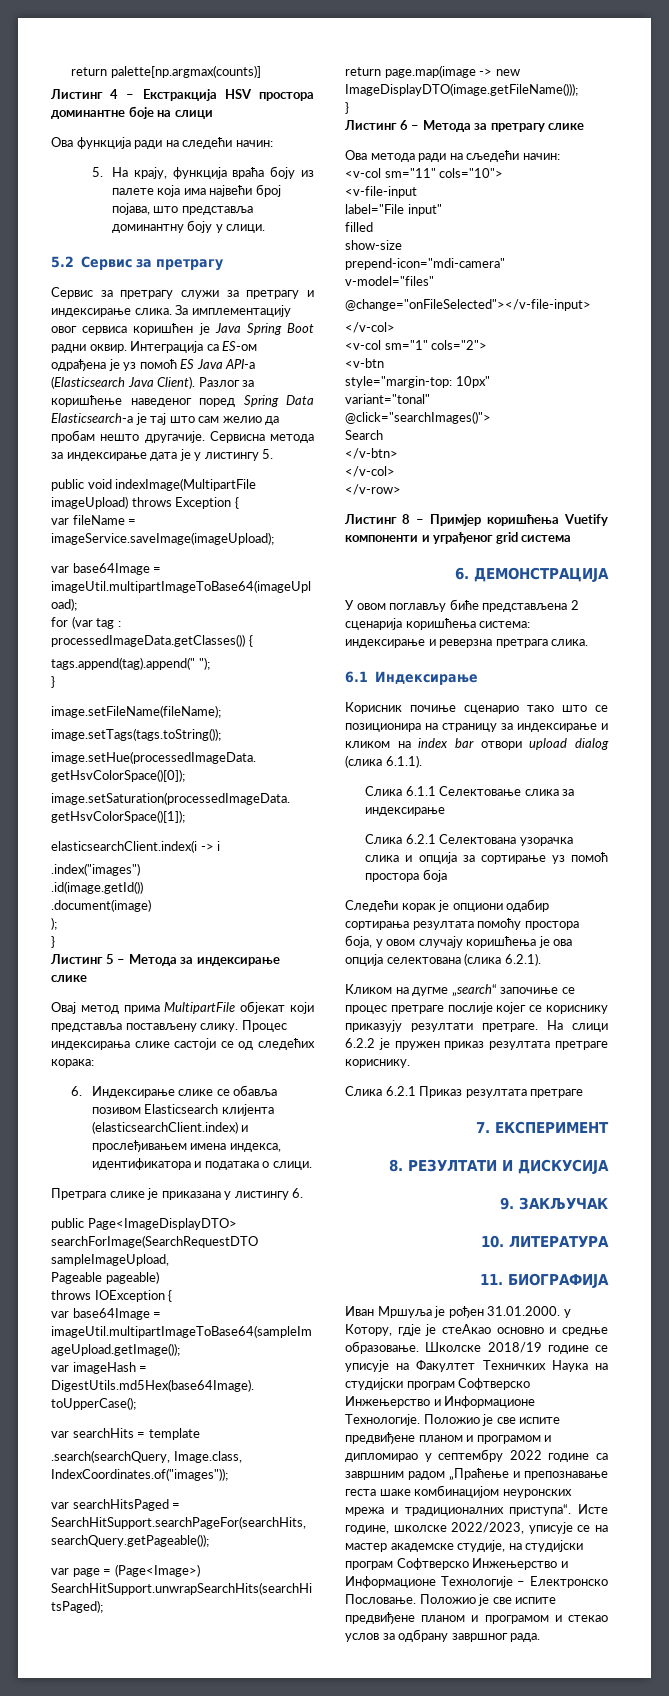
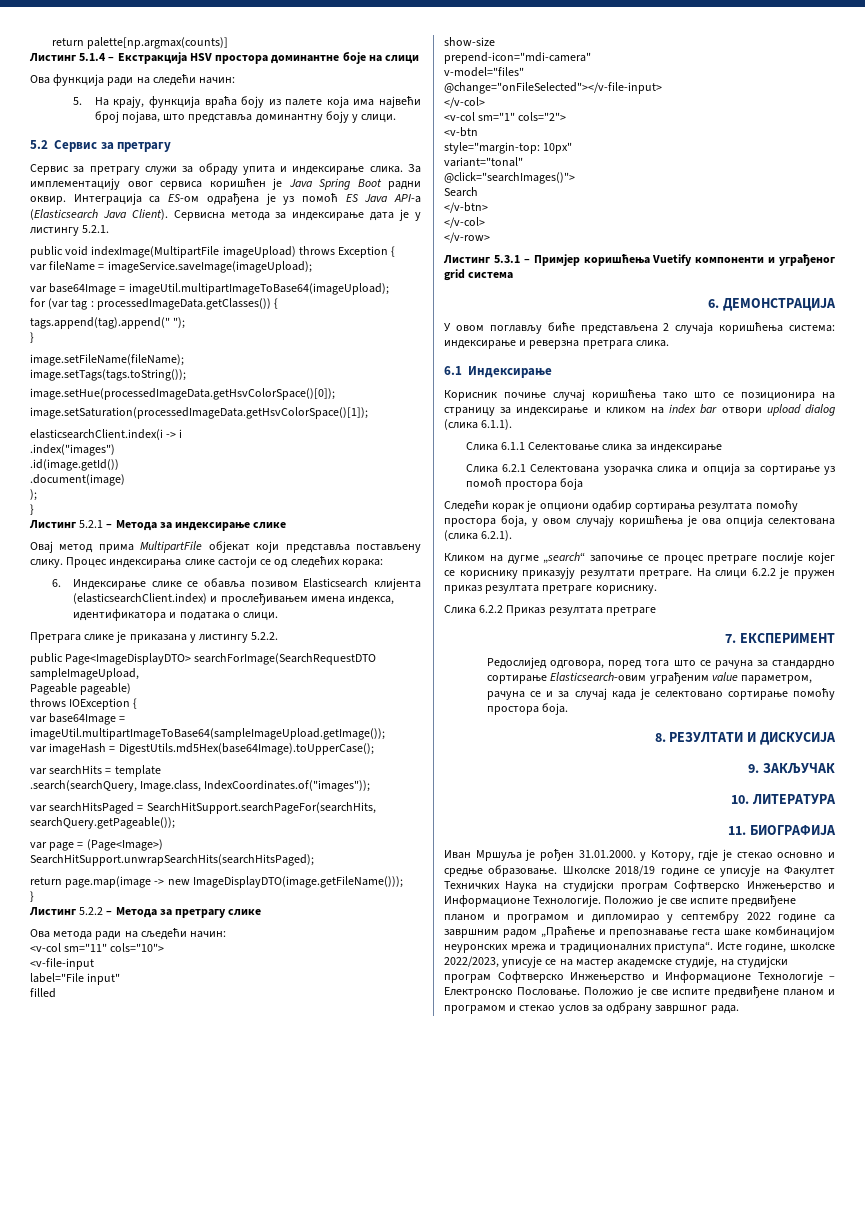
- Листинг 4 – Екстракција HSV простора доминантне боје на слици
+ Листинг 5.1.4 – Екстракција HSV простора доминантне боје на слици
- Сервис за претрагу служи за претрагу и индексирање слика.
+ Сервис за претрагу служи за обраду упита и индексирање слика.
- Разлог за коришћење наведеног поред Spring Data Elasticsearch-а је тај што сам желио да пробам нешто другачије.
- Сервисна метода за индексирање дата је у листингу 5.
+ Сервисна метода за индексирање дата је у листингу 5.2.1.
- Листинг 5 – Метода за индексирање слике
+ Листинг 5.2.1 – Метода за индексирање слике
- Претрага слике је приказана у листингу 6.
+ Претрага слике је приказана у листингу 5.2.2.
- Листинг 6 – Метода за претрагу слике
+ Листинг 5.2.2 – Метода за претрагу слике
- Листинг 8 – Примјер коришћења Vuetify компоненти и уграђеног grid система
+ Листинг 5.3.1 – Примјер коришћења Vuetify компоненти и уграђеног grid система
- У овом поглављу биће представљена 2 сценарија коришћења система: индексирање и реверзна претрага слика.
+ У овом поглављу биће представљена 2 случаја коришћења система: индексирање и реверзна претрага слика.
- Корисник почиње сценарио тако што се позиционира на страницу за индексирање и кликом на index bar отвори upload dialog (слика 6.1.1).
+ Корисник почиње случај коришћења тако што се позиционира на страницу за индексирање и кликом на index bar отвори upload dialog (слика 6.1.1).
- Слика 6.2.1 Приказ резултата претраге
+ Слика 6.2.2 Приказ резултата претраге
+ Редослијед одговора, поред тога што се рачуна за стандардно сортирање Elasticsearch-овим уграђеним value параметром, рачуна се и за случај када је селектовано сортирање помоћу простора боја.
- Иван Мршуља је рођен 31.01.2000. у Котору, гдје је стеАкао основно и средње образовање.
+ Иван Мршуља је рођен 31.01.2000. у Котору, гдје је стекао основно и средње образовање.

